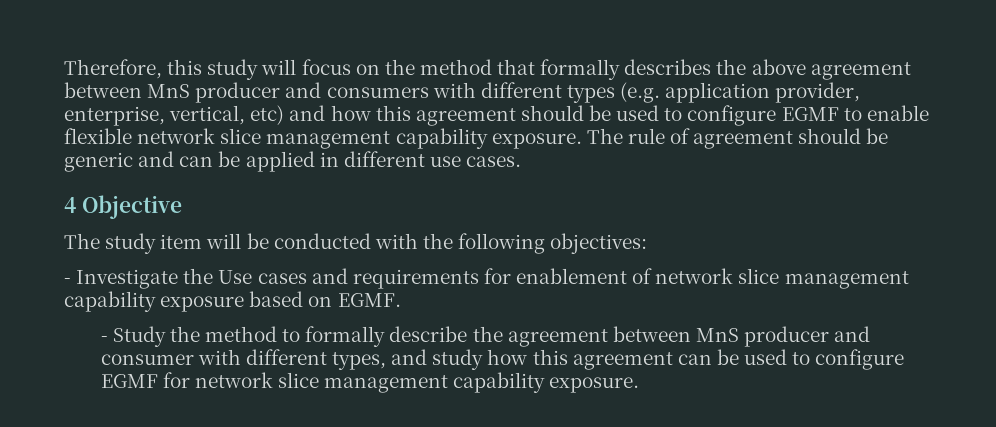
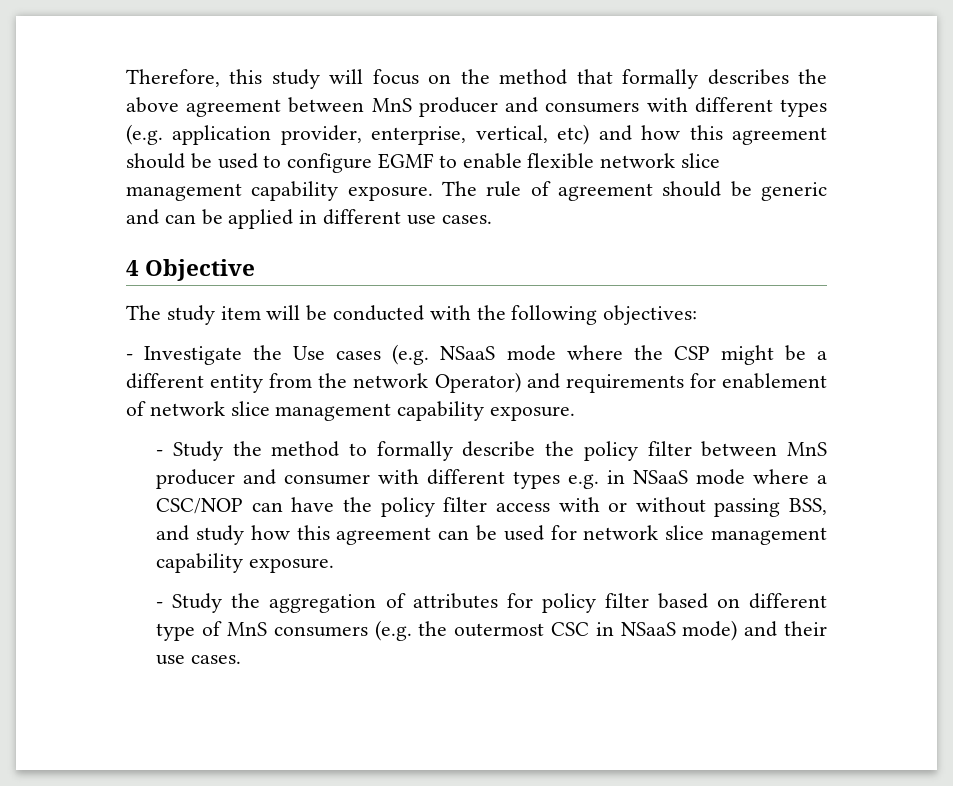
- - Investigate the Use cases and requirements for enablement of network slice management capability exposure based on EGMF.
+ - Investigate the Use cases (e.g. NSaaS mode where the CSP might be a different entity from the network Operator) and requirements for enablement of network slice management capability exposure.
- - Study the method to formally describe the agreement between MnS producer and consumer with different types, and study how this agreement can be used to configure EGMF for network slice management capability exposure.
+ - Study the method to formally describe the policy filter between MnS producer and consumer with different types e.g. in NSaaS mode where a CSC/NOP can have the policy filter access with or without passing BSS, and study how this agreement can be used for network slice management capability exposure.
+ - Study the aggregation of attributes for policy filter based on different type of MnS consumers (e.g. the outermost CSC in NSaaS mode) and their use cases.

